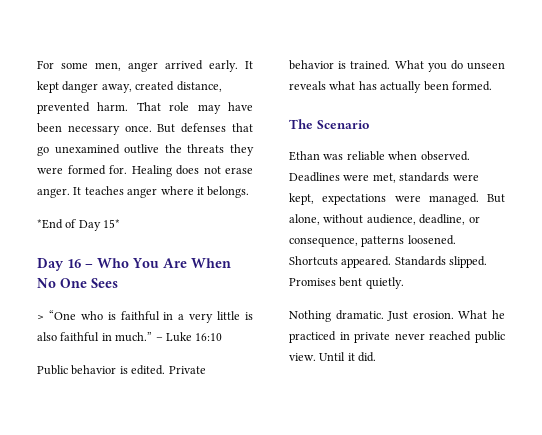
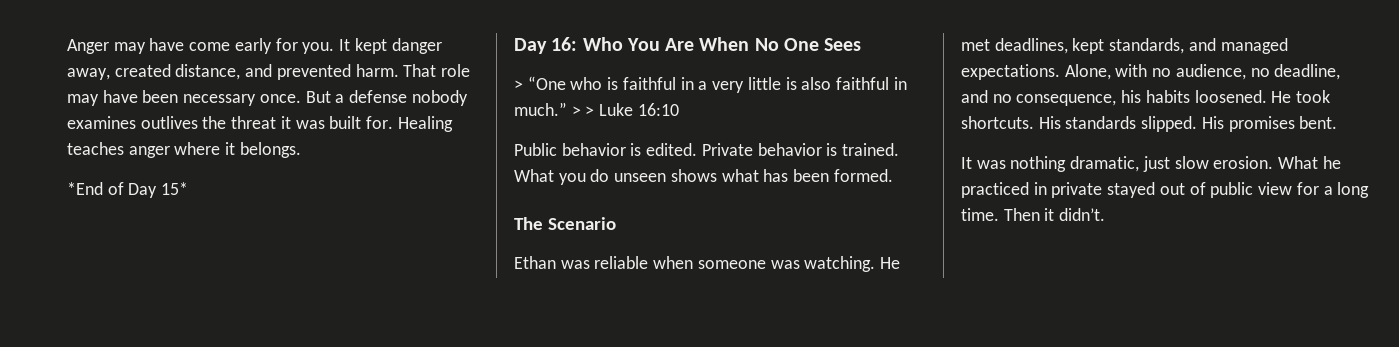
- For some men, anger arrived early.
+ Anger may have come early for you.
- It kept danger away, created distance, prevented harm.
+ It kept danger away, created distance, and prevented harm.
- But defenses that go unexamined outlive the threats they were formed for. Healing does not erase anger. It teaches anger where it belongs.
+ But a defense nobody examines outlives the threat it was built for. Healing teaches anger where it belongs.
- Day 16 – Who You Are When No One Sees
+ Day 16: Who You Are When No One Sees
- – Luke 16:10
+ > > Luke 16:10
- What you do unseen reveals what has actually been formed.
+ What you do unseen shows what has been formed.
- Ethan was reliable when observed. Deadlines were met, standards were kept, expectations were managed. But alone, without audience, deadline, or consequence, patterns loosened. Shortcuts appeared. Standards slipped. Promises bent quietly.
- Nothing dramatic. Just erosion.
+ Ethan was reliable when someone was watching. He met deadlines, kept standards, and managed expectations. Alone, with no audience, no deadline, and no consequence, his habits loosened. He took shortcuts. His standards slipped. His promises bent.
+ It was nothing dramatic, just slow erosion.
- What he practiced in private never reached public view. Until it did.
+ What he practiced in private stayed out of public view for a long time. Then it didn’t.

